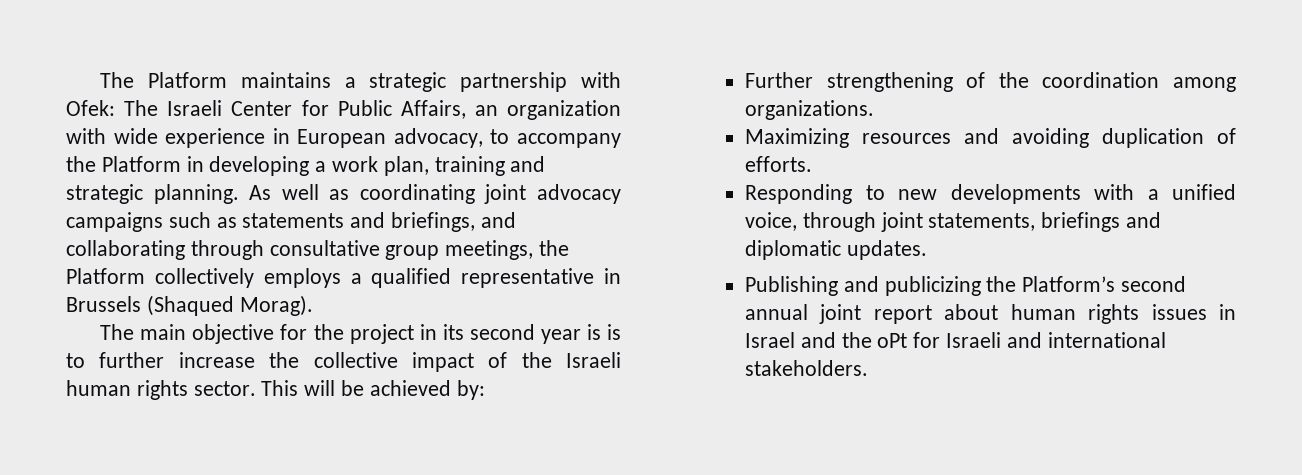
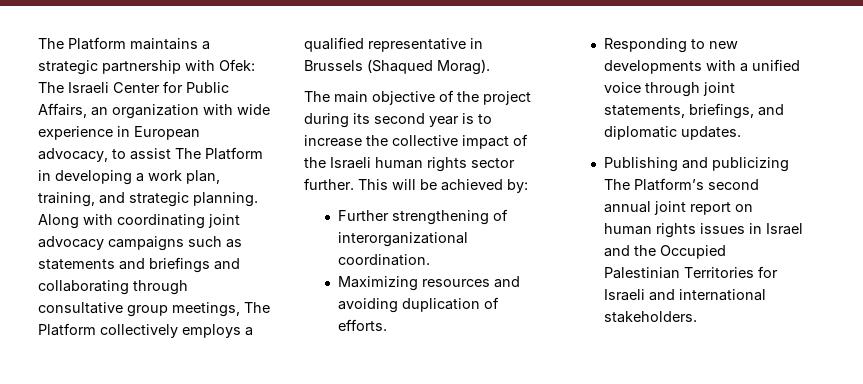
- The Platform maintains a strategic partnership with Ofek: The Israeli Center for Public Affairs, an organization with wide experience in European advocacy, to accompany the Platform in developing a work plan, training and strategic planning.
+ The Platform maintains a strategic partnership with Ofek: The Israeli Center for Public Affairs, an organization with wide experience in European advocacy, to assist The Platform in developing a work plan, training, and strategic planning.
- As well as coordinating joint advocacy campaigns such as statements and briefings, and collaborating through consultative group meetings, the Platform collectively employs a qualified representative in Brussels (Shaqued Morag).
+ Along with coordinating joint advocacy campaigns such as statements and briefings and collaborating through consultative group meetings, The Platform collectively employs a qualified representative in Brussels (Shaqued Morag).
- The main objective for the project in its second year is is to further increase the collective impact of the Israeli human rights sector.
+ The main objective of the project during its second year is to increase the collective impact of the Israeli human rights sector further.
- Further strengthening of the coordination among organizations.
+ Further strengthening of interorganizational coordination.
- Responding to new developments with a unified voice, through joint statements, briefings and diplomatic updates.
+ Responding to new developments with a unified voice through joint statements, briefings, and diplomatic updates.
- Publishing and publicizing the Platform’s second annual joint report about human rights issues in Israel and the oPt for Israeli and international stakeholders.
+ Publishing and publicizing The Platform’s second annual joint report on human rights issues in Israel and the Occupied Palestinian Territories for Israeli and international stakeholders.

